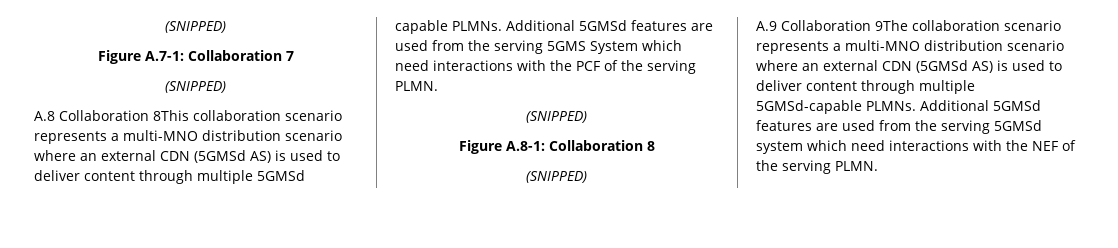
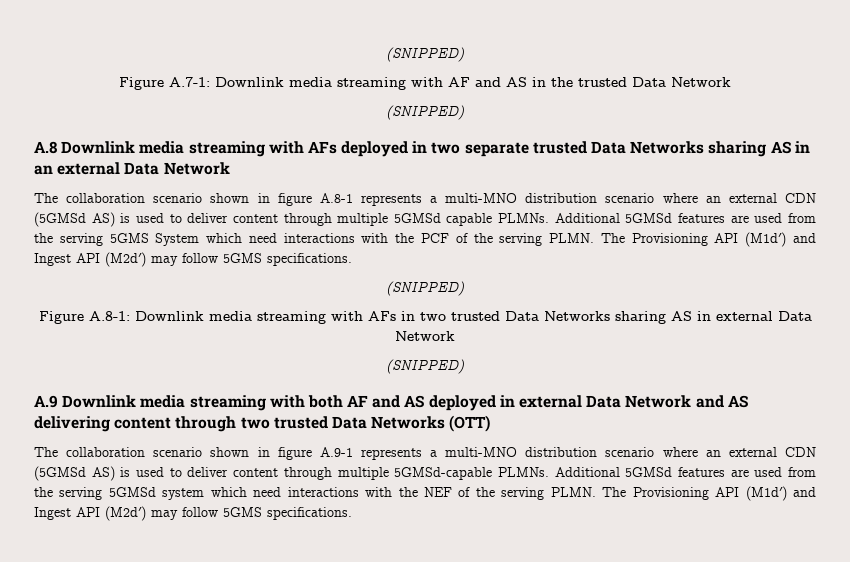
- Figure A.7-1: Collaboration 7
+ Figure A.7-1: Downlink media streaming with AF and AS in the trusted Data Network
  (SNIPPED)
- A.8 Collaboration 8This collaboration scenario represents a multi-MNO distribution scenario where an external CDN (5GMSd AS) is used to deliver content through multiple 5GMSd capable PLMNs.
+ A.8 Downlink media streaming with AFs deployed in two separate trusted Data Networks sharing AS in an external Data Network
+ The collaboration scenario shown in figure A.8-1 represents a multi-MNO distribution scenario where an external CDN (5GMSd AS) is used to deliver content through multiple 5GMSd capable PLMNs.
- Additional 5GMSd features are used from the serving 5GMS System which need interactions with the PCF of the serving PLMN.
+ Additional 5GMSd features are used from the serving 5GMS System which need interactions with the PCF of the serving PLMN. The Provisioning API (M1d′) and Ingest API (M2d′) may follow 5GMS specifications.
  (SNIPPED)
- Figure A.8-1: Collaboration 8
+ Figure A.8-1: Downlink media streaming with AFs in two trusted Data Networks sharing AS in external Data Network
  (SNIPPED)
- A.9 Collaboration 9The collaboration scenario represents a multi-MNO distribution scenario where an external CDN (5GMSd AS) is used to deliver content through multiple 5GMSd-capable PLMNs.
+ A.9 Downlink media streaming with both AF and AS deployed in external Data Network and AS delivering content through two trusted Data Networks (OTT)
+ The collaboration scenario shown in figure A.9-1 represents a multi-MNO distribution scenario where an external CDN (5GMSd AS) is used to deliver content through multiple 5GMSd-capable PLMNs.
- Additional 5GMSd features are used from the serving 5GMSd system which need interactions with the NEF of the serving PLMN.
+ Additional 5GMSd features are used from the serving 5GMSd system which need interactions with the NEF of the serving PLMN. The Provisioning API (M1d′) and Ingest API (M2d′) may follow 5GMS specifications.

